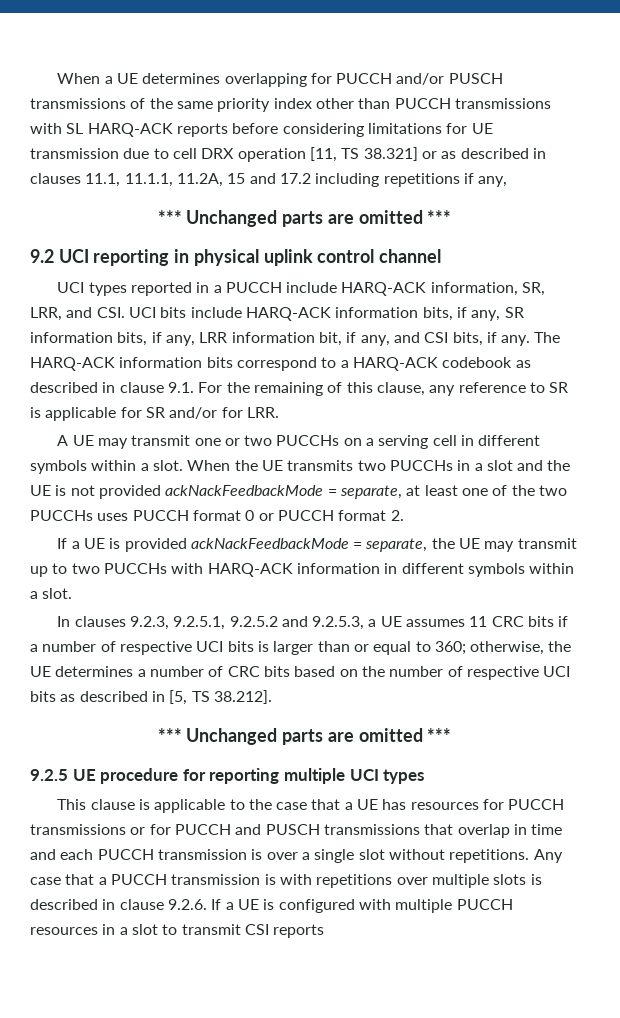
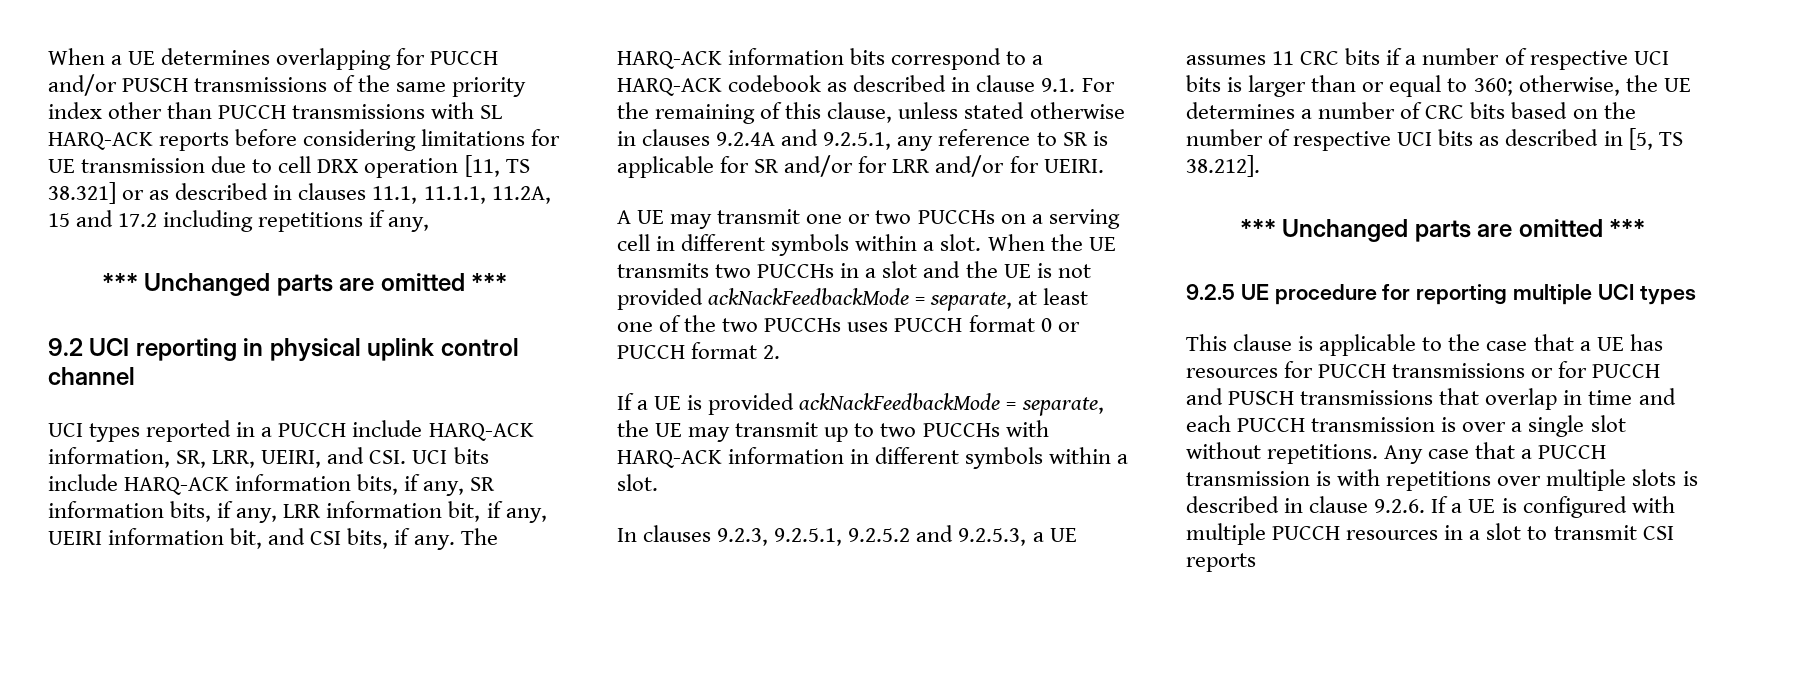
- UCI types reported in a PUCCH include HARQ-ACK information, SR, LRR, and CSI. UCI bits include HARQ-ACK information bits, if any, SR information bits, if any, LRR information bit, if any, and CSI bits, if any.
+ UCI types reported in a PUCCH include HARQ-ACK information, SR, LRR, UEIRI, and CSI. UCI bits include HARQ-ACK information bits, if any, SR information bits, if any, LRR information bit, if any, UEIRI information bit, and CSI bits, if any.
- The HARQ-ACK information bits correspond to a HARQ-ACK codebook as described in clause 9.1. For the remaining of this clause, any reference to SR is applicable for SR and/or for LRR.
+ The HARQ-ACK information bits correspond to a HARQ-ACK codebook as described in clause 9.1. For the remaining of this clause, unless stated otherwise in clauses 9.2.4A and 9.2.5.1, any reference to SR is applicable for SR and/or for LRR and/or for UEIRI.

